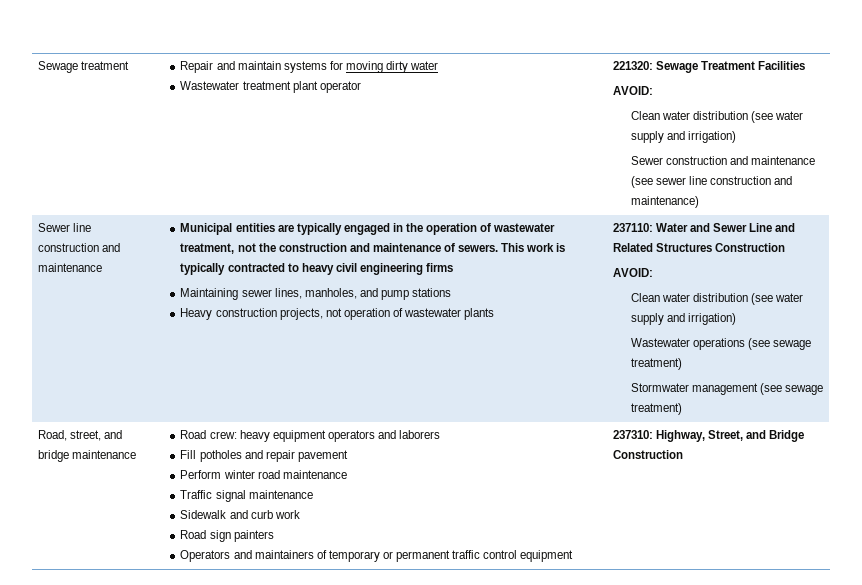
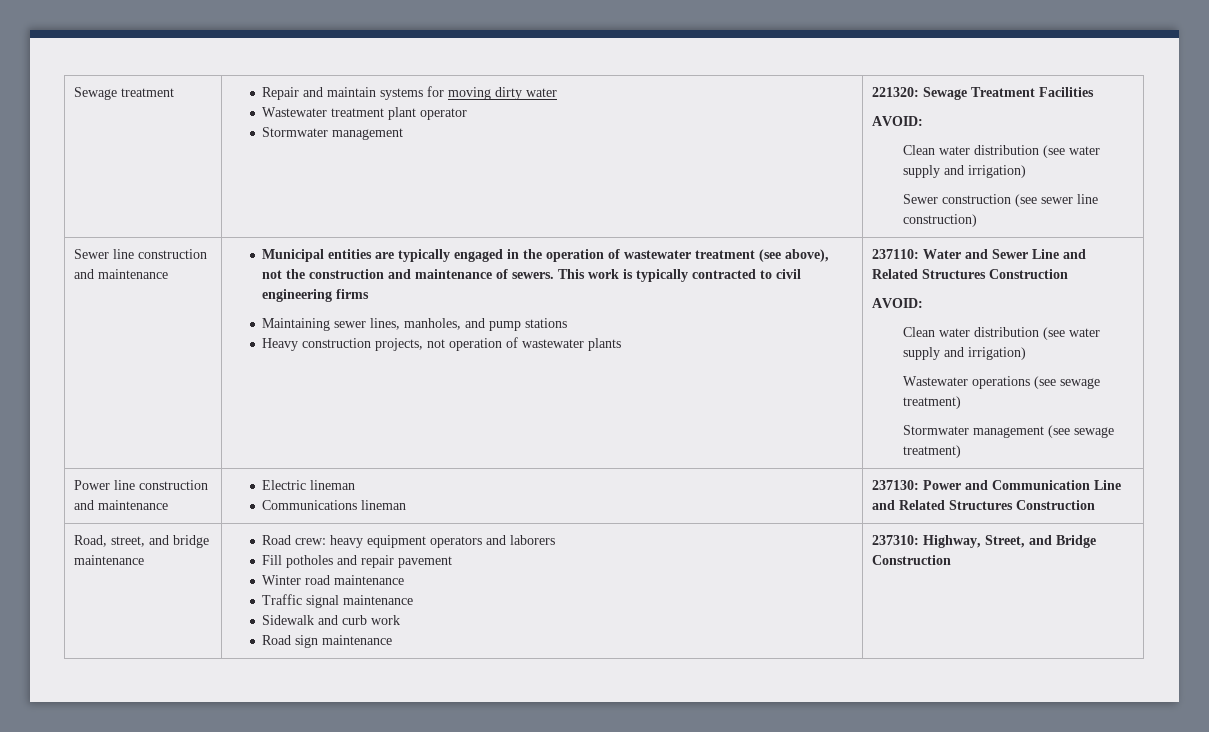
  Sewage treatment | Repair and maintain systems for moving dirty water
- Wastewater treatment plant operator | 221320: Sewage Treatment Facilities
+ Wastewater treatment plant operator
+ Stormwater management | 221320: Sewage Treatment Facilities
  AVOID:
  Clean water distribution (see water supply and irrigation)
- Sewer construction and maintenance (see sewer line construction and maintenance)
+ Sewer construction (see sewer line construction)
- Municipal entities are typically engaged in the operation of wastewater treatment, not the construction and maintenance of sewers.
+ Municipal entities are typically engaged in the operation of wastewater treatment (see above), not the construction and maintenance of sewers.
- This work is typically contracted to heavy civil engineering firms
+ This work is typically contracted to civil engineering firms
+ Power line construction and maintenance | Electric lineman
+ Communications lineman | 237130: Power and Communication Line and Related Structures Construction
- Perform winter road maintenance
+ Winter road maintenance
- Road sign painters
- Operators and maintainers of temporary or permanent traffic control equipment
+ Road sign maintenance

